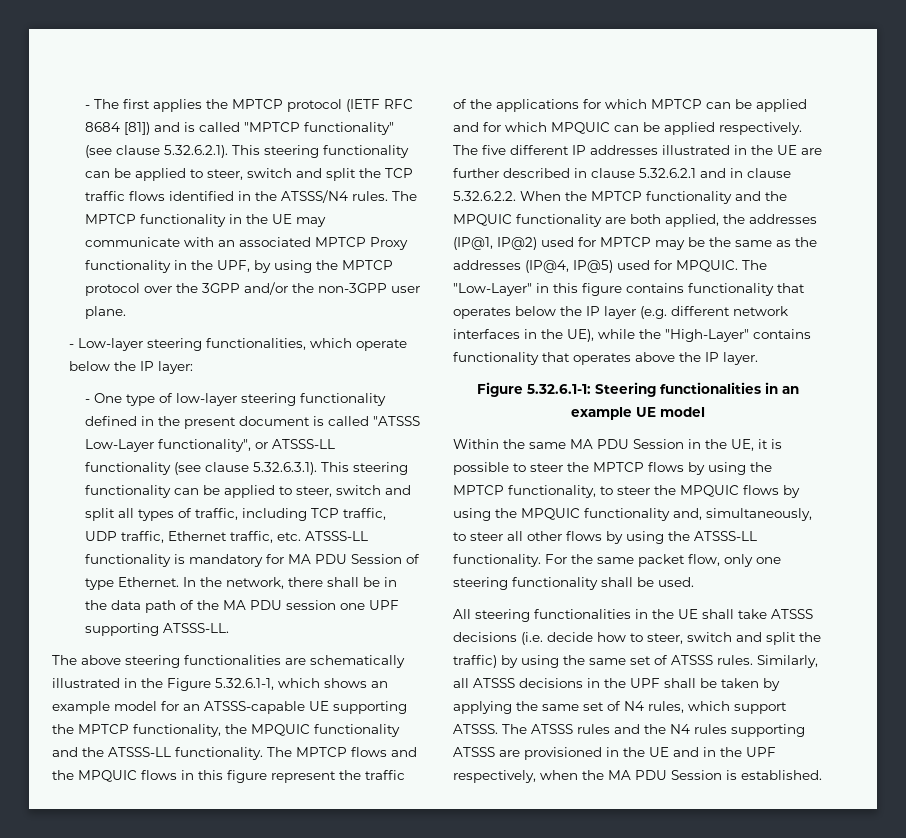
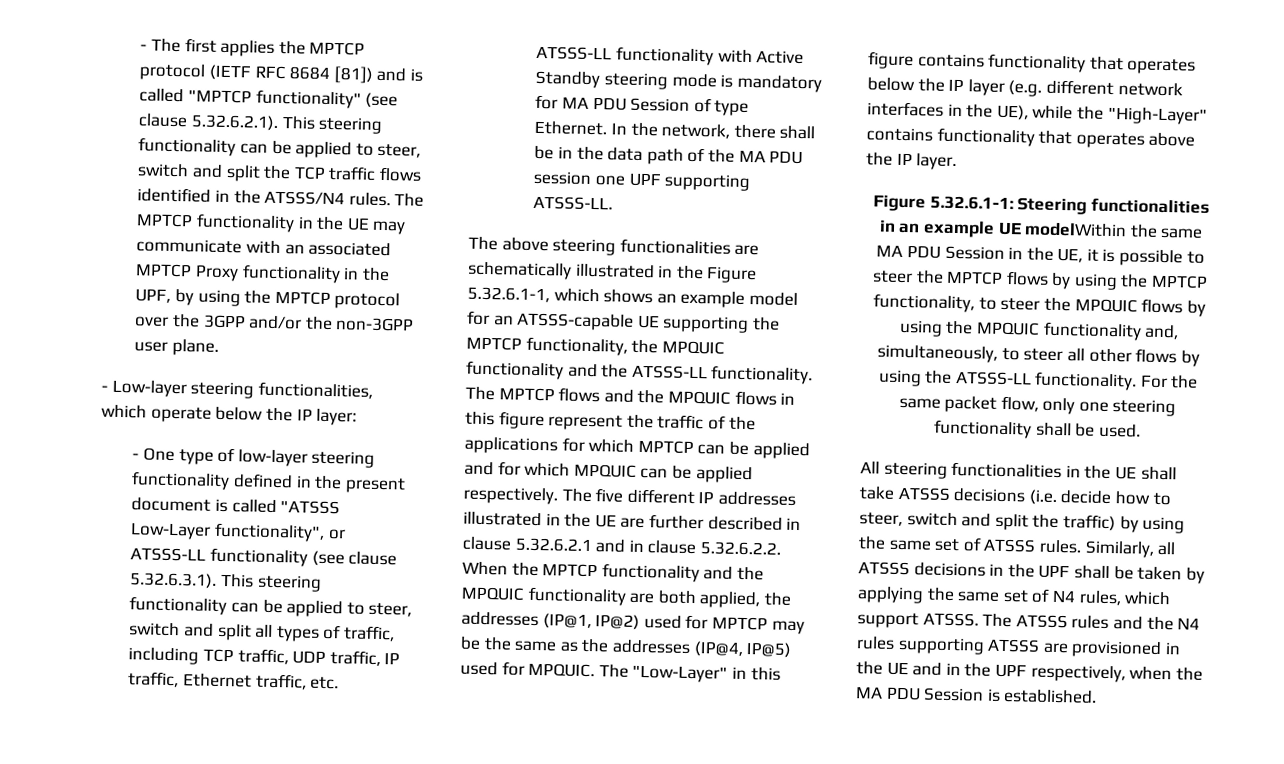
- - One type of low-layer steering functionality defined in the present document is called "ATSSS Low-Layer functionality", or ATSSS-LL functionality (see clause 5.32.6.3.1). This steering functionality can be applied to steer, switch and split all types of traffic, including TCP traffic, UDP traffic, Ethernet traffic, etc. ATSSS-LL functionality is mandatory for MA PDU Session of type Ethernet.
+ - One type of low-layer steering functionality defined in the present document is called "ATSSS Low-Layer functionality", or ATSSS-LL functionality (see clause 5.32.6.3.1). This steering functionality can be applied to steer, switch and split all types of traffic, including TCP traffic, UDP traffic, IP traffic, Ethernet traffic, etc. ATSSS-LL functionality with Active Standby steering mode is mandatory for MA PDU Session of type Ethernet.
- Figure 5.32.6.1-1: Steering functionalities in an example UE model
- Within the same MA PDU Session in the UE, it is possible to steer the MPTCP flows by using the MPTCP functionality, to steer the MPQUIC flows by using the MPQUIC functionality and, simultaneously, to steer all other flows by using the ATSSS-LL functionality.
+ Figure 5.32.6.1-1: Steering functionalities in an example UE modelWithin the same MA PDU Session in the UE, it is possible to steer the MPTCP flows by using the MPTCP functionality, to steer the MPQUIC flows by using the MPQUIC functionality and, simultaneously, to steer all other flows by using the ATSSS-LL functionality.

